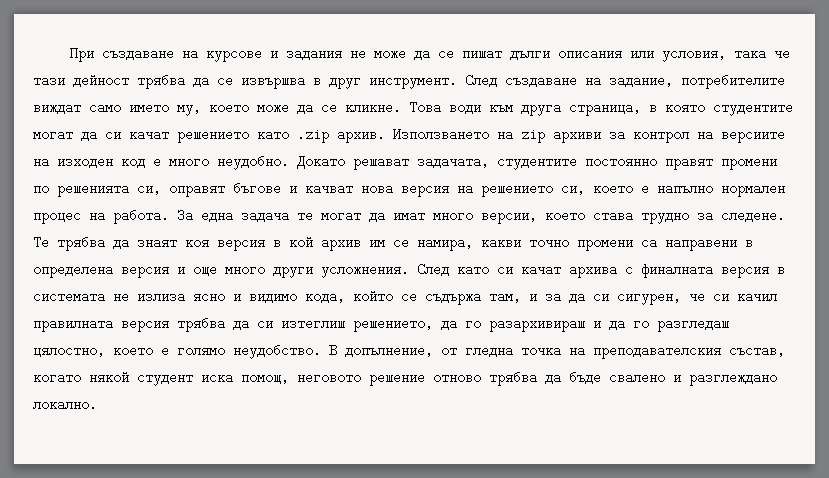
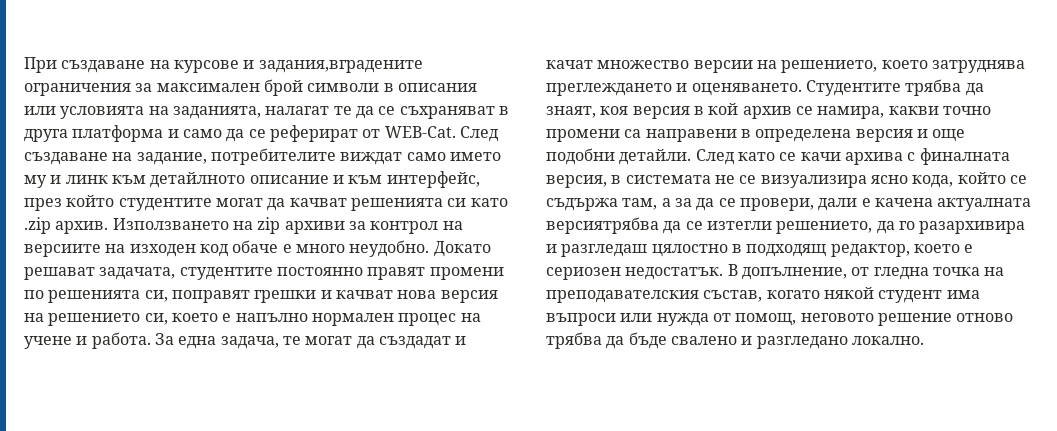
- При създаване на курсове и задания не може да се пишат дълги описания или условия, така че тази дейност трябва да се извършва в друг инструмент.
+ При създаване на курсове и задания,вградените ограничения за максимален брой символи в описания или условията на заданията, налагат те да се съхраняват в друга платформа и само да се реферират от WEB-Cat.
- След създаване на задание, потребителите виждат само името му, което може да се кликне. Това води към друга страница, в която студентите могат да си качат решението като .zip архив.
+ След създаване на задание, потребителите виждат само името му и линк към детайлното описание и към интерфейс, през който студентите могат да качват решенията си като .zip архив.
- Използването на zip архиви за контрол на версиите на изходен код е много неудобно.
+ Използването на zip архиви за контрол на версиите на изходен код обаче е много неудобно.
- Докато решават задачата, студентите постоянно правят промени по решенията си, оправят бъгове и качват нова версия на решението си, което е напълно нормален процес на работа.
+ Докато решават задачата, студентите постоянно правят промени по решенията си, поправят грешки и качват нова версия на решението си, което е напълно нормален процес на учене и работа.
- За една задача те могат да имат много версии, което става трудно за следене. Те трябва да знаят коя версия в кой архив им се намира, какви точно промени са направени в определена версия и още много други усложнения. След като си качат архива с финалната версия в системата не излиза ясно и видимо кода, който се съдържа там, и за да си сигурен, че си качил правилната версия трябва да си изтеглиш решението, да го разархивираш и да го разгледаш цялостно, което е голямо неудобство.
+ За една задача, те могат да създадат и качат множество версии на решението, което затруднява преглеждането и оценяването. Студентите трябва да знаят, коя версия в кой архив се намира, какви точно промени са направени в определена версия и още подобни детайли. След като се качи архива с финалната версия, в системата не се визуализира ясно кода, който се съдържа там, а за да се провери, дали е качена актуалната версиятрябва да се изтегли решението, да го разархивира и разгледаш цялостно в подходящ редактор, което е сериозен недостатък.
- В допълнение, от гледна точка на преподавателския състав, когато някой студент иска помощ, неговото решение отново трябва да бъде свалено и разглеждано локално.
+ В допълнение, от гледна точка на преподавателския състав, когато някой студент има въпроси или нужда от помощ, неговото решение отново трябва да бъде свалено и разгледано локално.

